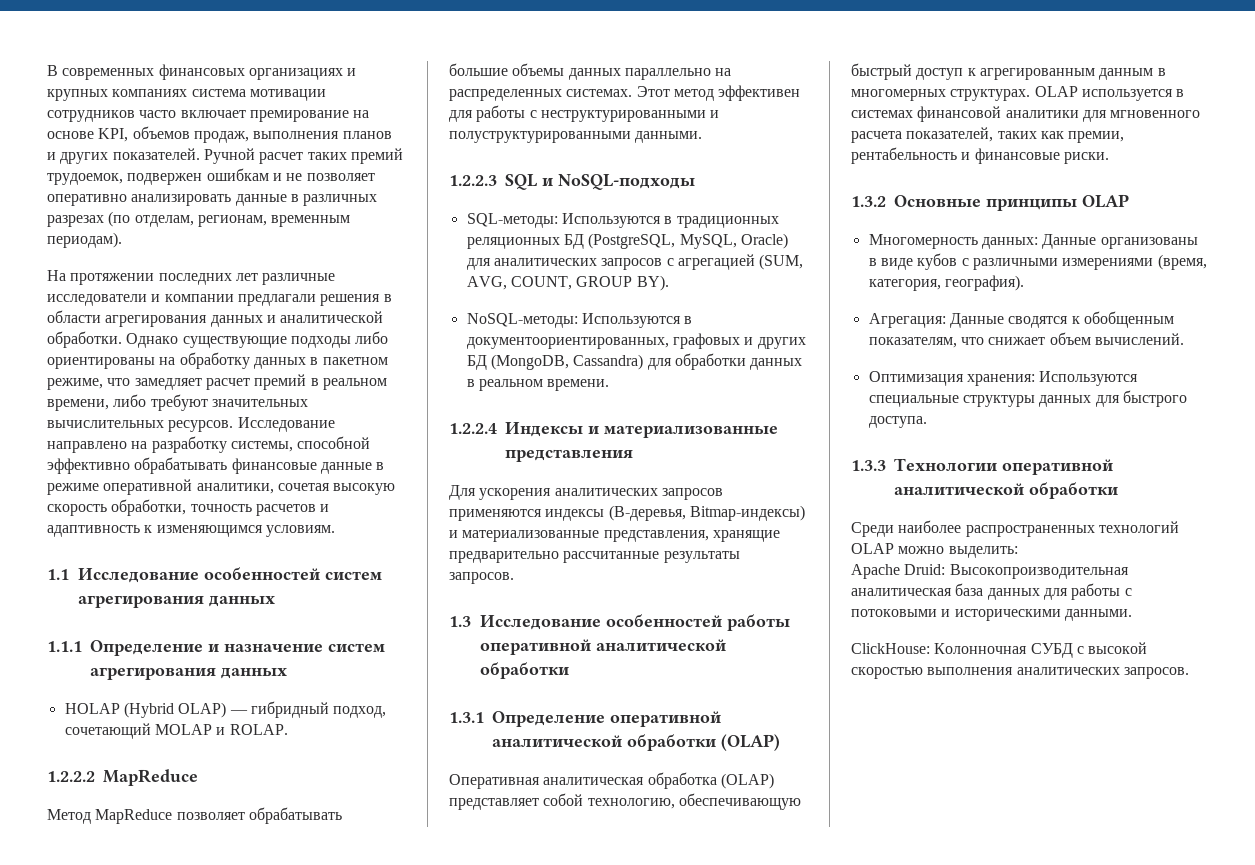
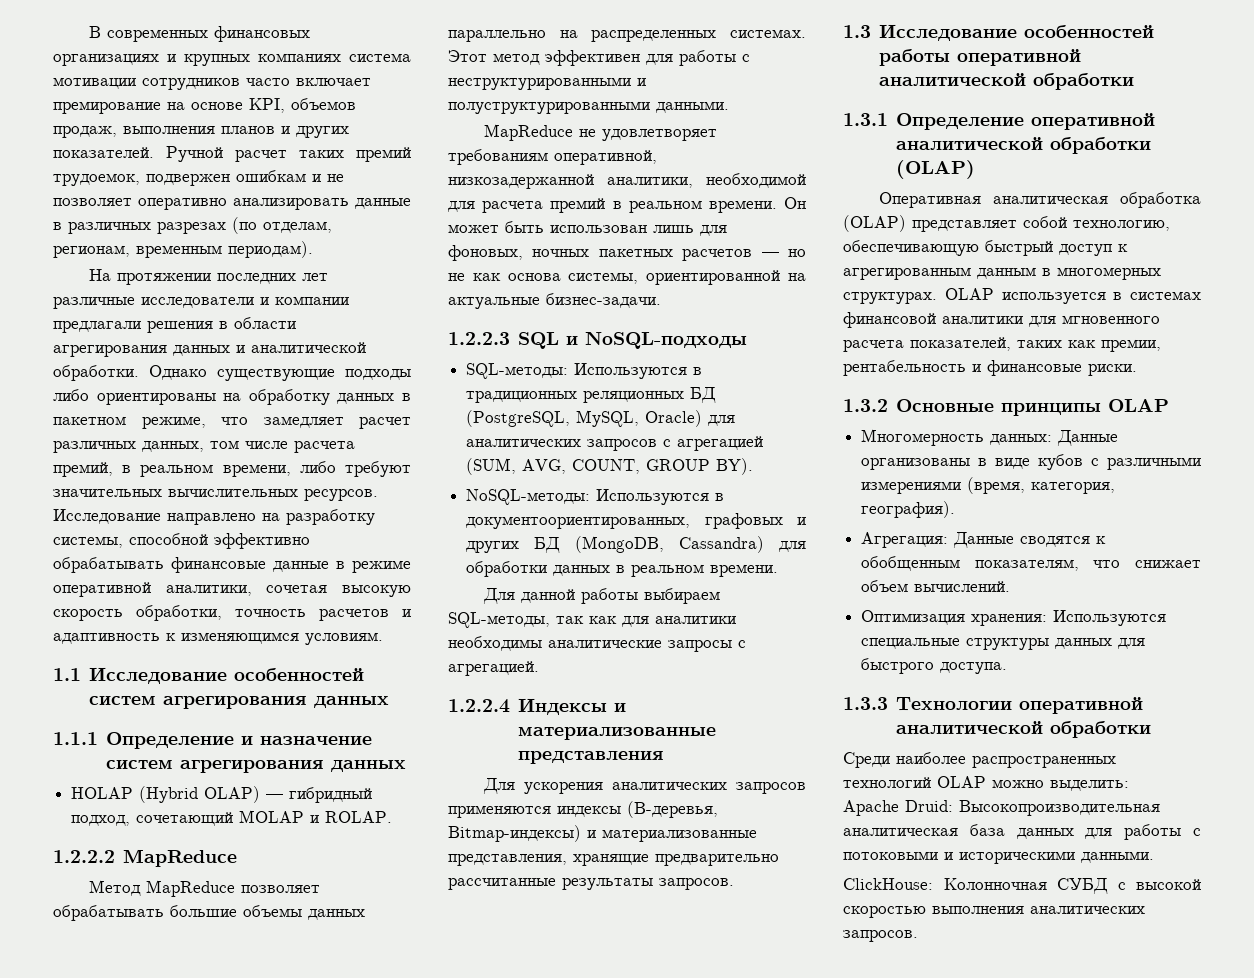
- Однако существующие подходы либо ориентированы на обработку данных в пакетном режиме, что замедляет расчет премий в реальном времени, либо требуют значительных вычислительных ресурсов.
+ Однако существующие подходы либо ориентированы на обработку данных в пакетном режиме, что замедляет расчет различных данных, том числе расчета премий, в реальном времени, либо требуют значительных вычислительных ресурсов.
+ MapReduce не удовлетворяет требованиям оперативной, низкозадержанной аналитики, необходимой для расчета премий в реальном времени. Он может быть использован лишь для фоновых, ночных пакетных расчетов — но не как основа системы, ориентированной на актуальные бизнес-задачи.
+ Для данной работы выбираем SQL-методы, так как для аналитики необходимы аналитические запросы с агрегацией.

